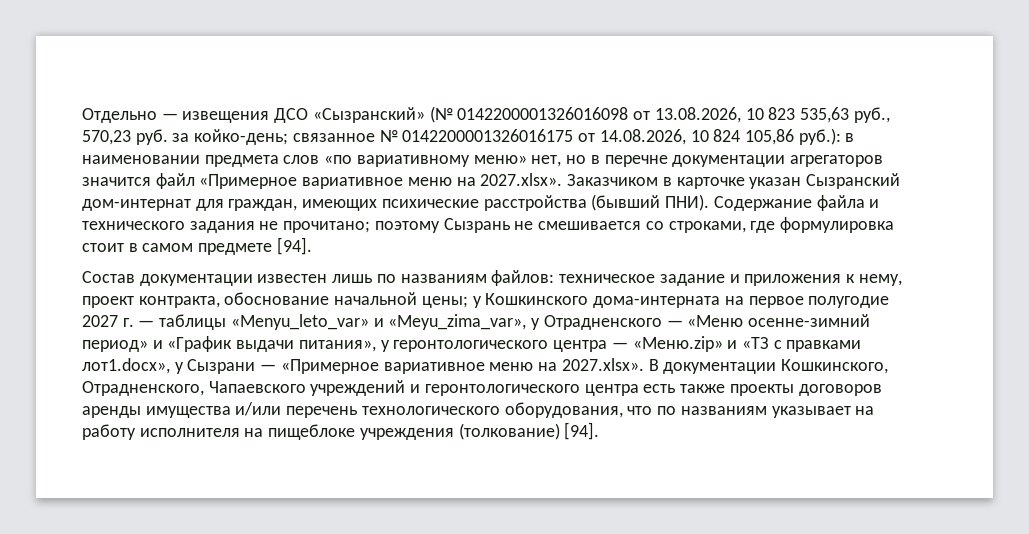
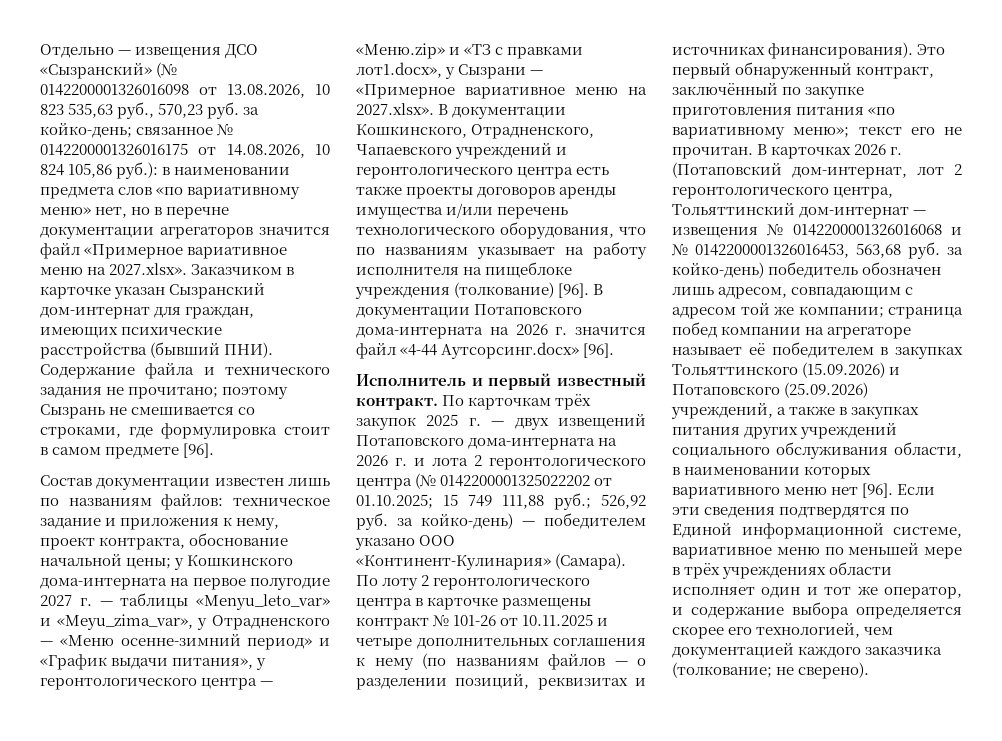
- Содержание файла и технического задания не прочитано; поэтому Сызрань не смешивается со строками, где формулировка стоит в самом предмете [94].
+ Содержание файла и технического задания не прочитано; поэтому Сызрань не смешивается со строками, где формулировка стоит в самом предмете [96].
- у Кошкинского дома-интерната на первое полугодие 2027 г. — таблицы «Menyu_leto_var» и «Meyu_zima_var», у Отрадненского — «Меню осенне-зимний период» и «График выдачи питания», у геронтологического центра — «Меню.zip» и «ТЗ с правками лот1.docx», у Сызрани — «Примерное вариативное меню на 2027.xlsx». В документации Кошкинского, Отрадненского, Чапаевского учреждений и геронтологического центра есть также проекты договоров аренды имущества и/или перечень технологического оборудования, что по названиям указывает на работу исполнителя на пищеблоке учреждения (толкование) [94].
+ у Кошкинского дома-интерната на первое полугодие 2027 г. — таблицы «Menyu_leto_var» и «Meyu_zima_var», у Отрадненского — «Меню осенне-зимний период» и «График выдачи питания», у геронтологического центра — «Меню.zip» и «ТЗ с правками лот1.docx», у Сызрани — «Примерное вариативное меню на 2027.xlsx». В документации Кошкинского, Отрадненского, Чапаевского учреждений и геронтологического центра есть также проекты договоров аренды имущества и/или перечень технологического оборудования, что по названиям указывает на работу исполнителя на пищеблоке учреждения (толкование) [96]. В документации Потаповского дома-интерната на 2026 г. значится файл «4-44 Аутсорсинг.docx» [96].
+ Исполнитель и первый известный контракт. По карточкам трёх закупок 2025 г. — двух извещений Потаповского дома-интерната на 2026 г. и лота 2 геронтологического центра (№ 0142200001325022202 от 01.10.2025; 15 749 111,88 руб.; 526,92 руб. за койко-день) — победителем указано ООО «Континент-Кулинария» (Самара). По лоту 2 геронтологического центра в карточке размещены контракт № 101-26 от 10.11.2025 и четыре дополнительных соглашения к нему (по названиям файлов — о разделении позиций, реквизитах и источниках финансирования). Это первый обнаруженный контракт, заключённый по закупке приготовления питания «по вариативному меню»; текст его не прочитан. В карточках 2026 г. (Потаповский дом-интернат, лот 2 геронтологического центра, Тольяттинский дом-интернат — извещения № 0142200001326016068 и № 0142200001326016453, 563,68 руб. за койко-день) победитель обозначен лишь адресом, совпадающим с адресом той же компании; страница побед компании на агрегаторе называет её победителем в закупках Тольяттинского (15.09.2026) и Потаповского (25.09.2026) учреждений, а также в закупках питания других учреждений социального обслуживания области, в наименовании которых вариативного меню нет [96]. Если эти сведения подтвердятся по Единой информационной системе, вариативное меню по меньшей мере в трёх учреждениях области исполняет один и тот же оператор, и содержание выбора определяется скорее его технологией, чем документацией каждого заказчика (толкование; не сверено).

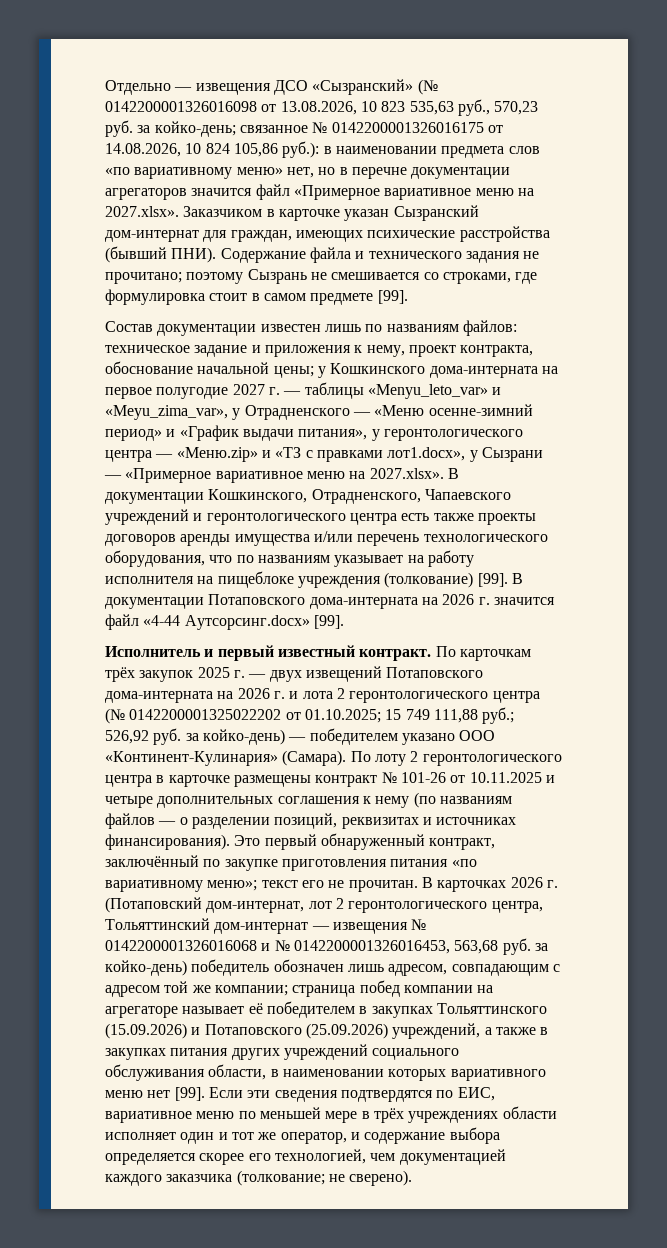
- Содержание файла и технического задания не прочитано; поэтому Сызрань не смешивается со строками, где формулировка стоит в самом предмете [96].
+ Содержание файла и технического задания не прочитано; поэтому Сызрань не смешивается со строками, где формулировка стоит в самом предмете [99].
- у Кошкинского дома-интерната на первое полугодие 2027 г. — таблицы «Menyu_leto_var» и «Meyu_zima_var», у Отрадненского — «Меню осенне-зимний период» и «График выдачи питания», у геронтологического центра — «Меню.zip» и «ТЗ с правками лот1.docx», у Сызрани — «Примерное вариативное меню на 2027.xlsx». В документации Кошкинского, Отрадненского, Чапаевского учреждений и геронтологического центра есть также проекты договоров аренды имущества и/или перечень технологического оборудования, что по названиям указывает на работу исполнителя на пищеблоке учреждения (толкование) [96].
+ у Кошкинского дома-интерната на первое полугодие 2027 г. — таблицы «Menyu_leto_var» и «Meyu_zima_var», у Отрадненского — «Меню осенне-зимний период» и «График выдачи питания», у геронтологического центра — «Меню.zip» и «ТЗ с правками лот1.docx», у Сызрани — «Примерное вариативное меню на 2027.xlsx». В документации Кошкинского, Отрадненского, Чапаевского учреждений и геронтологического центра есть также проекты договоров аренды имущества и/или перечень технологического оборудования, что по названиям указывает на работу исполнителя на пищеблоке учреждения (толкование) [99].
- В документации Потаповского дома-интерната на 2026 г. значится файл «4-44 Аутсорсинг.docx» [96].
+ В документации Потаповского дома-интерната на 2026 г. значится файл «4-44 Аутсорсинг.docx» [99].
- страница побед компании на агрегаторе называет её победителем в закупках Тольяттинского (15.09.2026) и Потаповского (25.09.2026) учреждений, а также в закупках питания других учреждений социального обслуживания области, в наименовании которых вариативного меню нет [96].
+ страница побед компании на агрегаторе называет её победителем в закупках Тольяттинского (15.09.2026) и Потаповского (25.09.2026) учреждений, а также в закупках питания других учреждений социального обслуживания области, в наименовании которых вариативного меню нет [99].
- Если эти сведения подтвердятся по Единой информационной системе, вариативное меню по меньшей мере в трёх учреждениях области исполняет один и тот же оператор, и содержание выбора определяется скорее его технологией, чем документацией каждого заказчика (толкование; не сверено).
+ Если эти сведения подтвердятся по ЕИС, вариативное меню по меньшей мере в трёх учреждениях области исполняет один и тот же оператор, и содержание выбора определяется скорее его технологией, чем документацией каждого заказчика (толкование; не сверено).

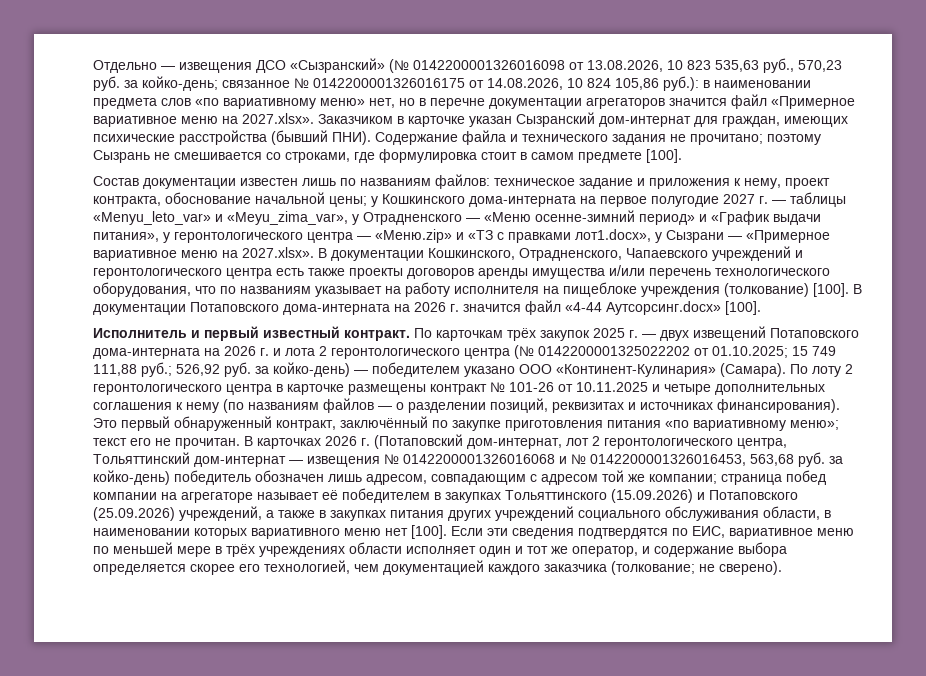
- Содержание файла и технического задания не прочитано; поэтому Сызрань не смешивается со строками, где формулировка стоит в самом предмете [99].
+ Содержание файла и технического задания не прочитано; поэтому Сызрань не смешивается со строками, где формулировка стоит в самом предмете [100].
- у Кошкинского дома-интерната на первое полугодие 2027 г. — таблицы «Menyu_leto_var» и «Meyu_zima_var», у Отрадненского — «Меню осенне-зимний период» и «График выдачи питания», у геронтологического центра — «Меню.zip» и «ТЗ с правками лот1.docx», у Сызрани — «Примерное вариативное меню на 2027.xlsx». В документации Кошкинского, Отрадненского, Чапаевского учреждений и геронтологического центра есть также проекты договоров аренды имущества и/или перечень технологического оборудования, что по названиям указывает на работу исполнителя на пищеблоке учреждения (толкование) [99].
+ у Кошкинского дома-интерната на первое полугодие 2027 г. — таблицы «Menyu_leto_var» и «Meyu_zima_var», у Отрадненского — «Меню осенне-зимний период» и «График выдачи питания», у геронтологического центра — «Меню.zip» и «ТЗ с правками лот1.docx», у Сызрани — «Примерное вариативное меню на 2027.xlsx». В документации Кошкинского, Отрадненского, Чапаевского учреждений и геронтологического центра есть также проекты договоров аренды имущества и/или перечень технологического оборудования, что по названиям указывает на работу исполнителя на пищеблоке учреждения (толкование) [100].
- В документации Потаповского дома-интерната на 2026 г. значится файл «4-44 Аутсорсинг.docx» [99].
+ В документации Потаповского дома-интерната на 2026 г. значится файл «4-44 Аутсорсинг.docx» [100].
- страница побед компании на агрегаторе называет её победителем в закупках Тольяттинского (15.09.2026) и Потаповского (25.09.2026) учреждений, а также в закупках питания других учреждений социального обслуживания области, в наименовании которых вариативного меню нет [99].
+ страница побед компании на агрегаторе называет её победителем в закупках Тольяттинского (15.09.2026) и Потаповского (25.09.2026) учреждений, а также в закупках питания других учреждений социального обслуживания области, в наименовании которых вариативного меню нет [100].

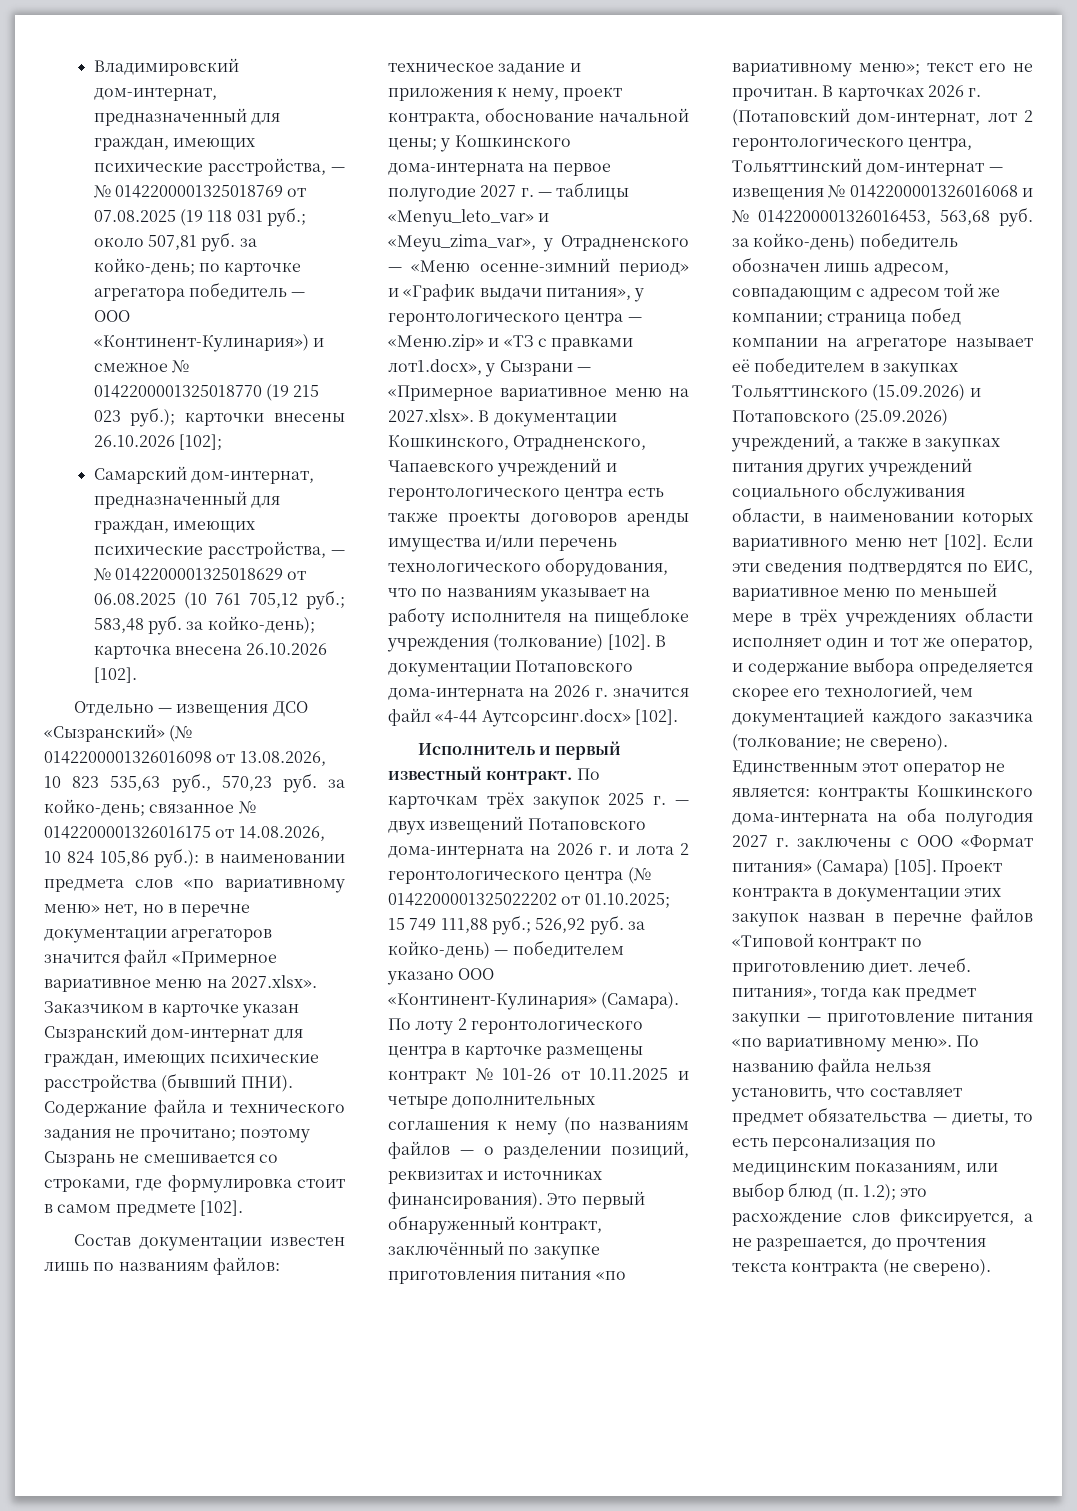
+ Владимировский дом-интернат, предназначенный для граждан, имеющих психические расстройства, — № 0142200001325018769 от 07.08.2025 (19 118 031 руб.; около 507,81 руб. за койко-день; по карточке агрегатора победитель — ООО «Континент-Кулинария») и смежное № 0142200001325018770 (19 215 023 руб.); карточки внесены 26.10.2026 [102];
+ Самарский дом-интернат, предназначенный для граждан, имеющих психические расстройства, — № 0142200001325018629 от 06.08.2025 (10 761 705,12 руб.; 583,48 руб. за койко-день); карточка внесена 26.10.2026 [102].
- Содержание файла и технического задания не прочитано; поэтому Сызрань не смешивается со строками, где формулировка стоит в самом предмете [100].
+ Содержание файла и технического задания не прочитано; поэтому Сызрань не смешивается со строками, где формулировка стоит в самом предмете [102].
- у Кошкинского дома-интерната на первое полугодие 2027 г. — таблицы «Menyu_leto_var» и «Meyu_zima_var», у Отрадненского — «Меню осенне-зимний период» и «График выдачи питания», у геронтологического центра — «Меню.zip» и «ТЗ с правками лот1.docx», у Сызрани — «Примерное вариативное меню на 2027.xlsx». В документации Кошкинского, Отрадненского, Чапаевского учреждений и геронтологического центра есть также проекты договоров аренды имущества и/или перечень технологического оборудования, что по названиям указывает на работу исполнителя на пищеблоке учреждения (толкование) [100].
+ у Кошкинского дома-интерната на первое полугодие 2027 г. — таблицы «Menyu_leto_var» и «Meyu_zima_var», у Отрадненского — «Меню осенне-зимний период» и «График выдачи питания», у геронтологического центра — «Меню.zip» и «ТЗ с правками лот1.docx», у Сызрани — «Примерное вариативное меню на 2027.xlsx». В документации Кошкинского, Отрадненского, Чапаевского учреждений и геронтологического центра есть также проекты договоров аренды имущества и/или перечень технологического оборудования, что по названиям указывает на работу исполнителя на пищеблоке учреждения (толкование) [102].
- В документации Потаповского дома-интерната на 2026 г. значится файл «4-44 Аутсорсинг.docx» [100].
+ В документации Потаповского дома-интерната на 2026 г. значится файл «4-44 Аутсорсинг.docx» [102].
- страница побед компании на агрегаторе называет её победителем в закупках Тольяттинского (15.09.2026) и Потаповского (25.09.2026) учреждений, а также в закупках питания других учреждений социального обслуживания области, в наименовании которых вариативного меню нет [100].
+ страница побед компании на агрегаторе называет её победителем в закупках Тольяттинского (15.09.2026) и Потаповского (25.09.2026) учреждений, а также в закупках питания других учреждений социального обслуживания области, в наименовании которых вариативного меню нет [102].
+ Единственным этот оператор не является: контракты Кошкинского дома-интерната на оба полугодия 2027 г. заключены с ООО «Формат питания» (Самара) [105]. Проект контракта в документации этих закупок назван в перечне файлов «Типовой контракт по приготовлению диет. лечеб. питания», тогда как предмет закупки — приготовление питания «по вариативному меню». По названию файла нельзя установить, что составляет предмет обязательства — диеты, то есть персонализация по медицинским показаниям, или выбор блюд (п. 1.2); это расхождение слов фиксируется, а не разрешается, до прочтения текста контракта (не сверено).

